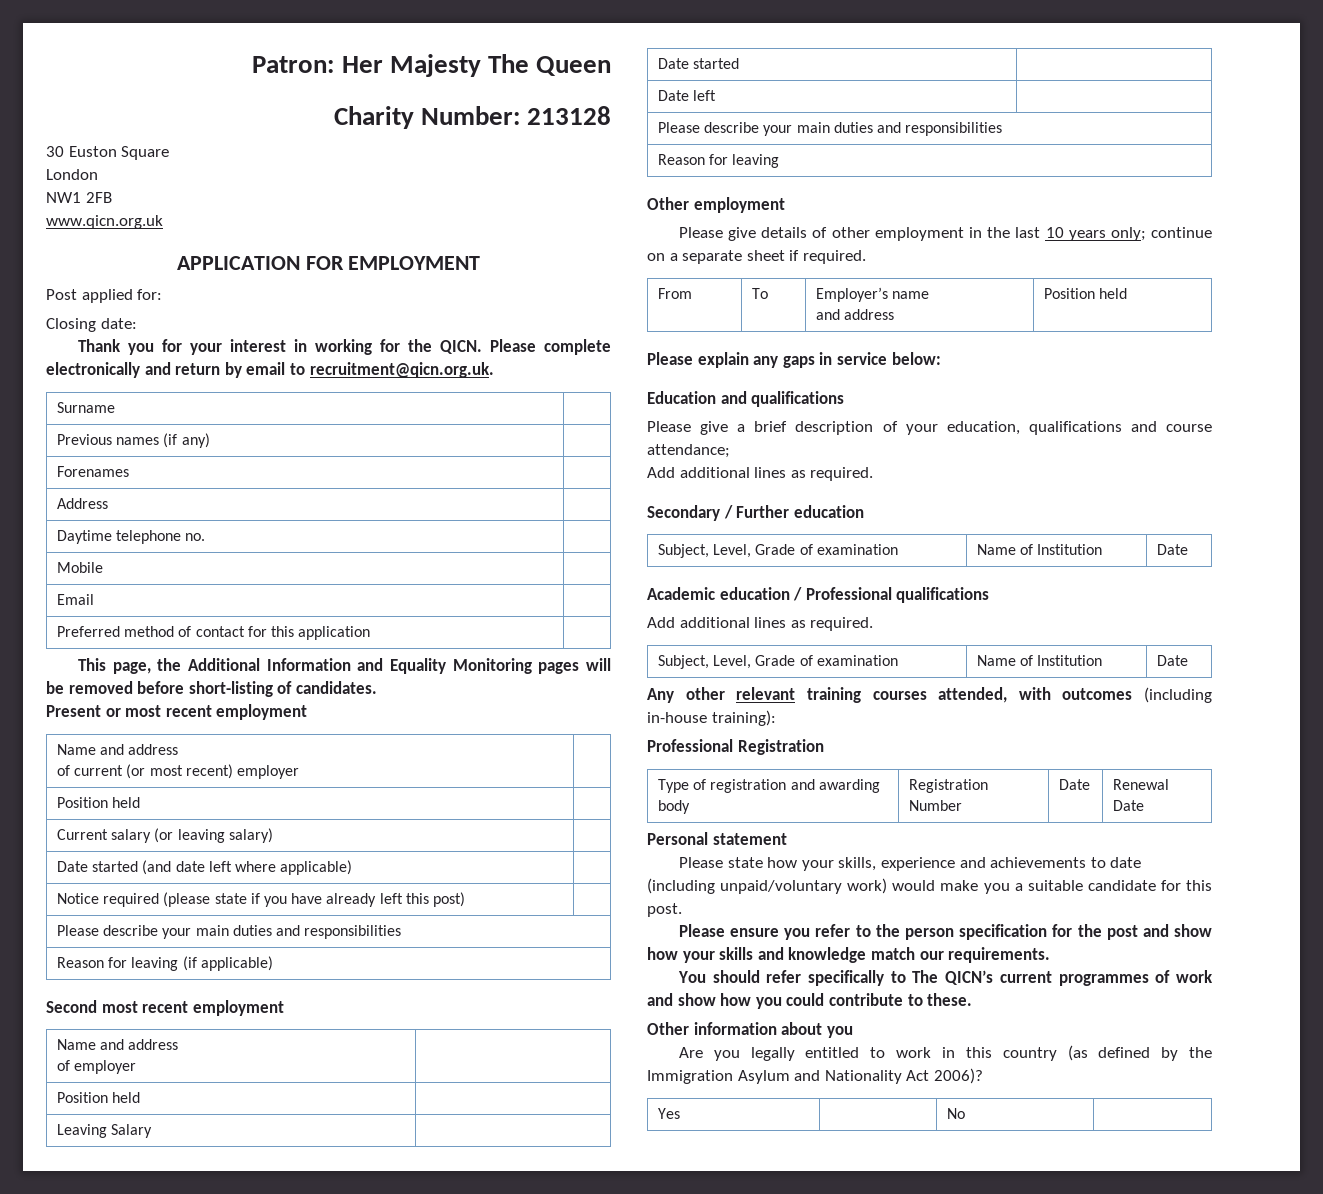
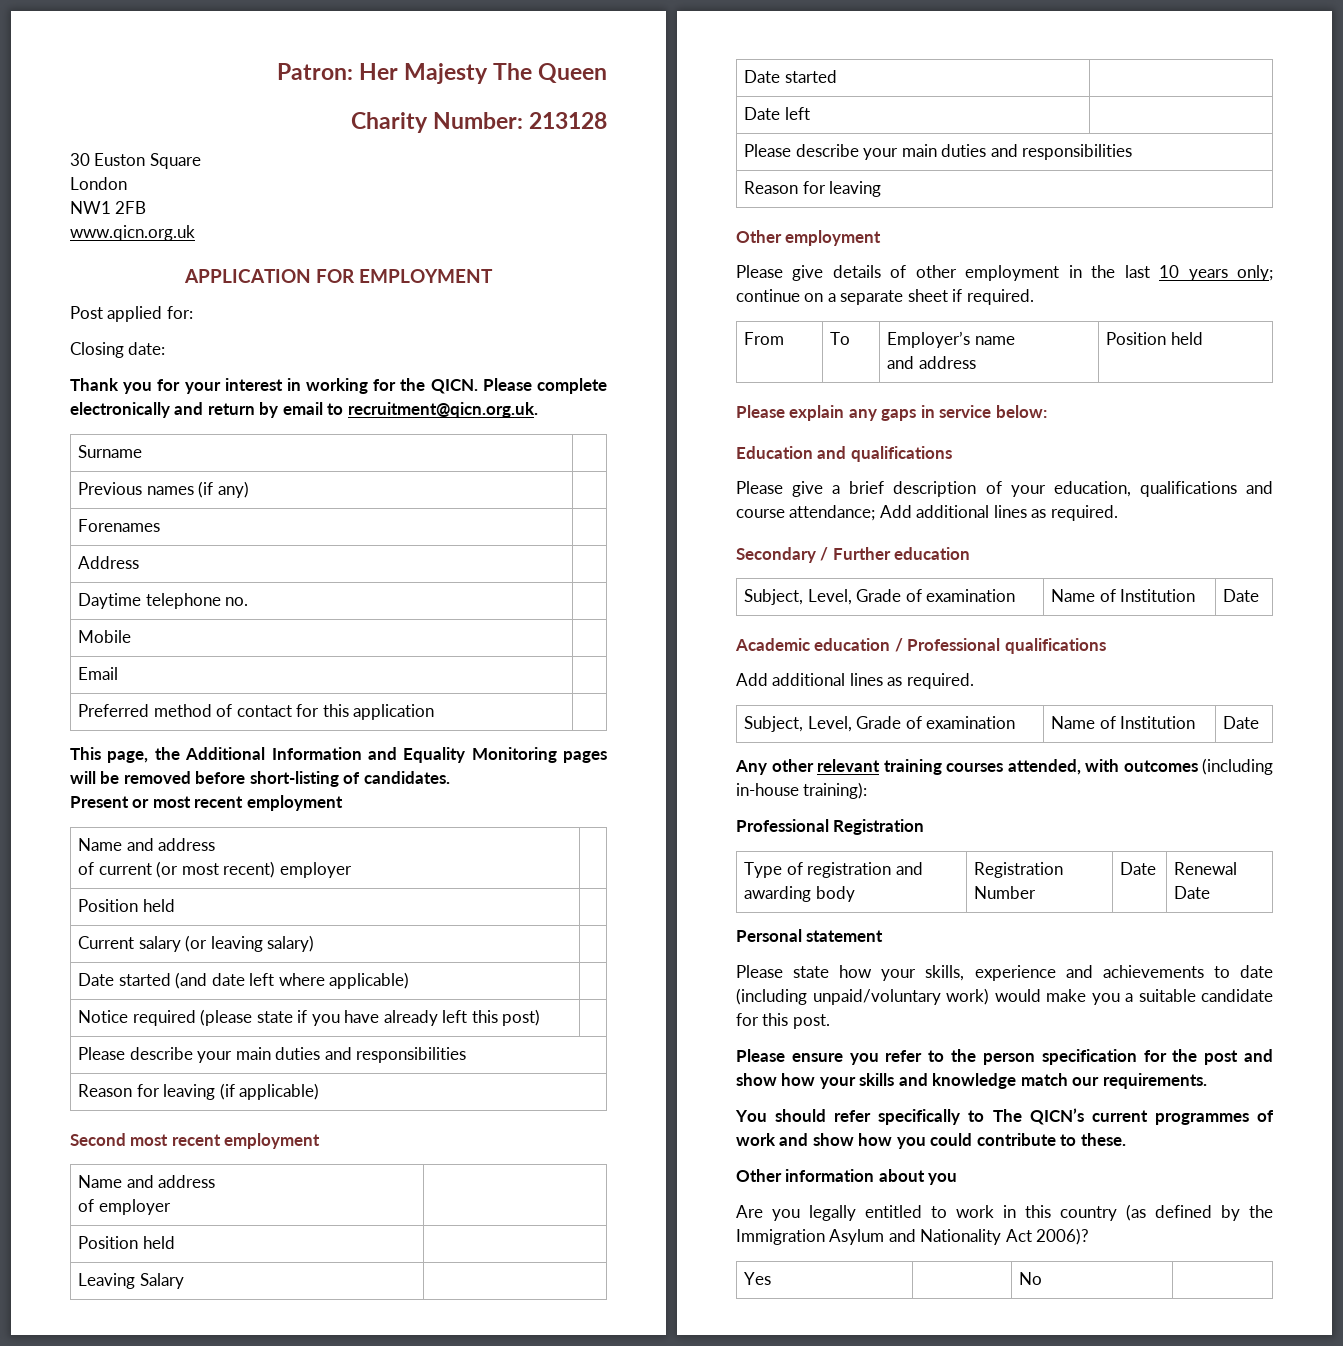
- Please give a brief description of your education, qualifications and course attendance;
- Add additional lines as required.
+ Please give a brief description of your education, qualifications and course attendance; Add additional lines as required.

